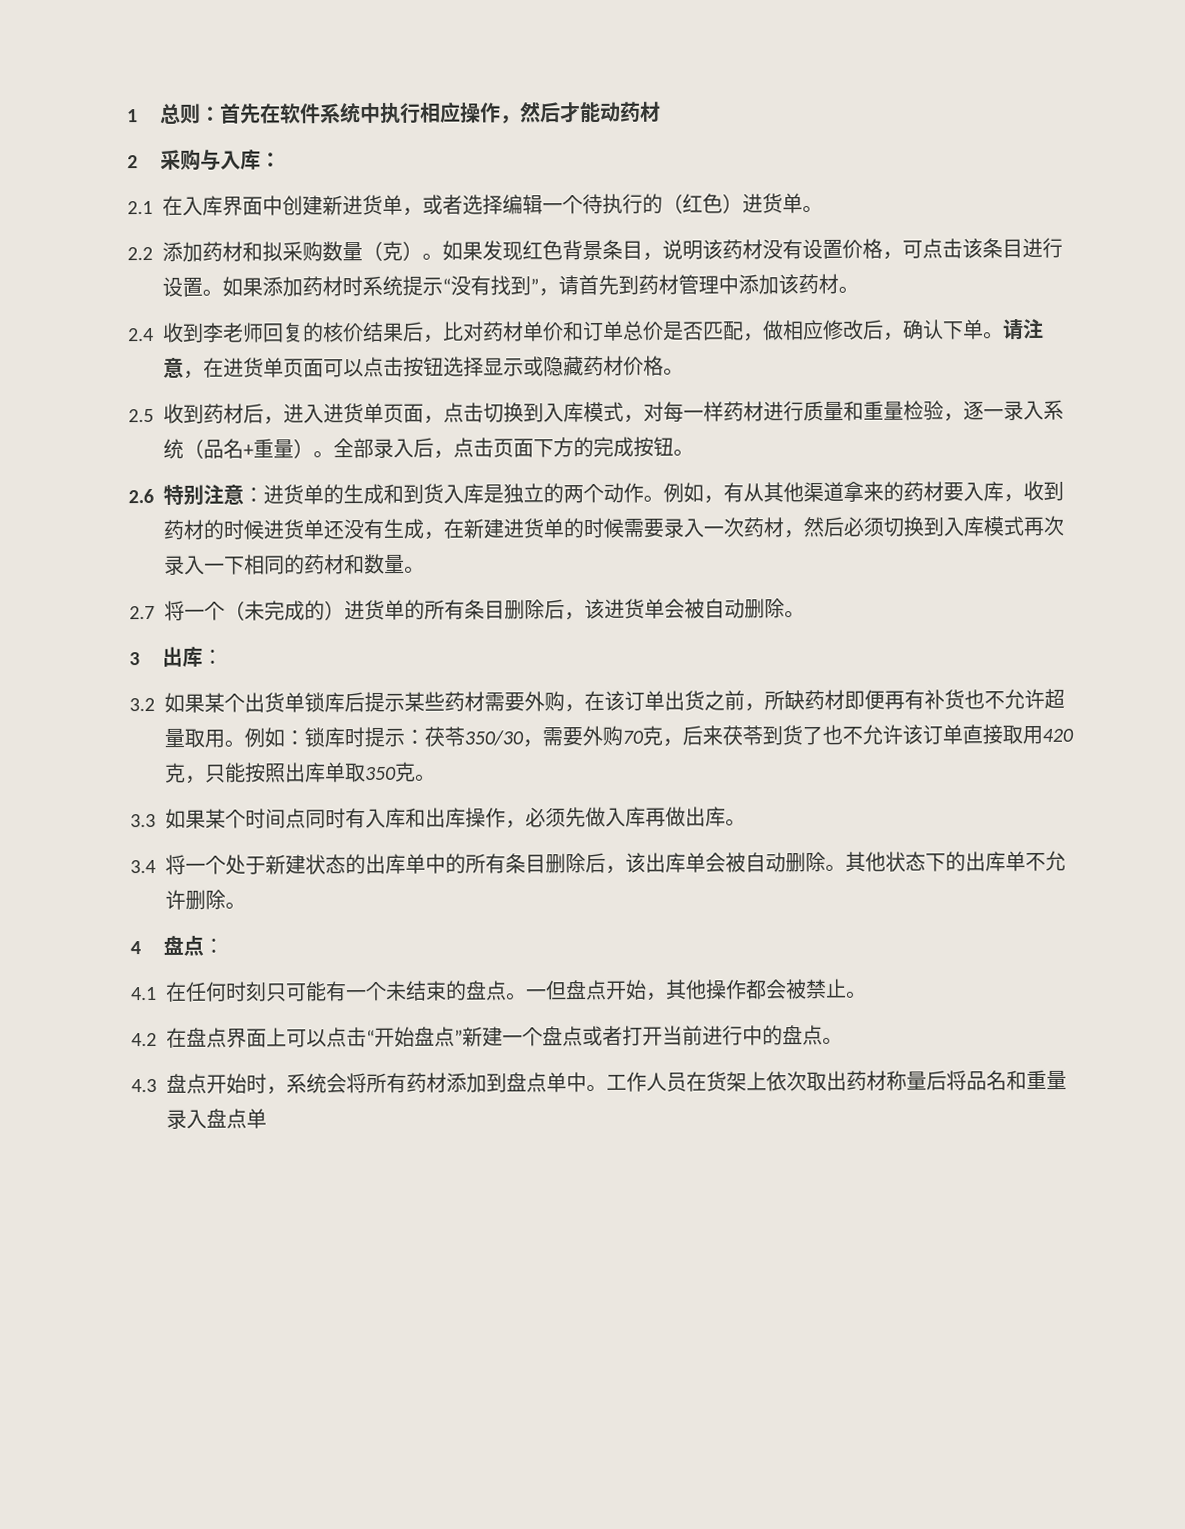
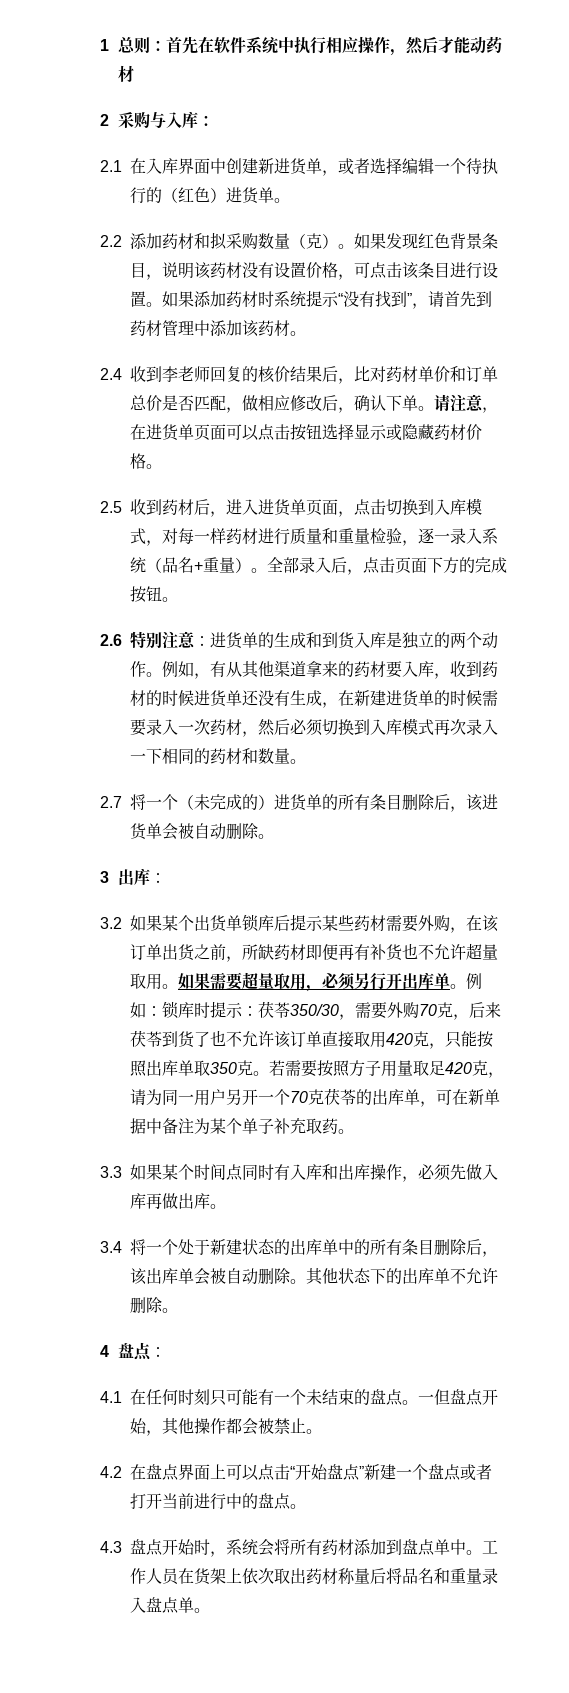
+ 如果需要超量取用，必须另行开出库单。
+ 若需要按照方子用量取足420克，请为同一用户另开一个70克茯苓的出库单，可在新单据中备注为某个单子补充取药。
- 工作人员在货架上依次取出药材称量后将品名和重量录入盘点单
+ 工作人员在货架上依次取出药材称量后将品名和重量录入盘点单。

